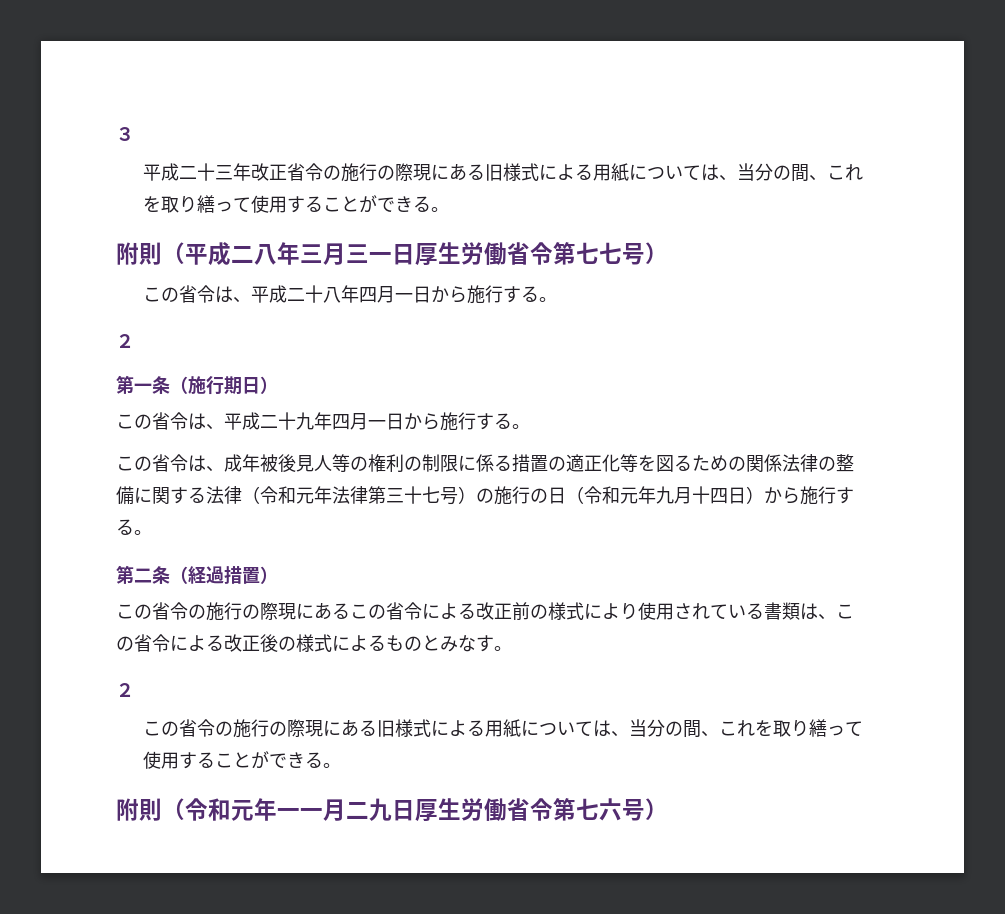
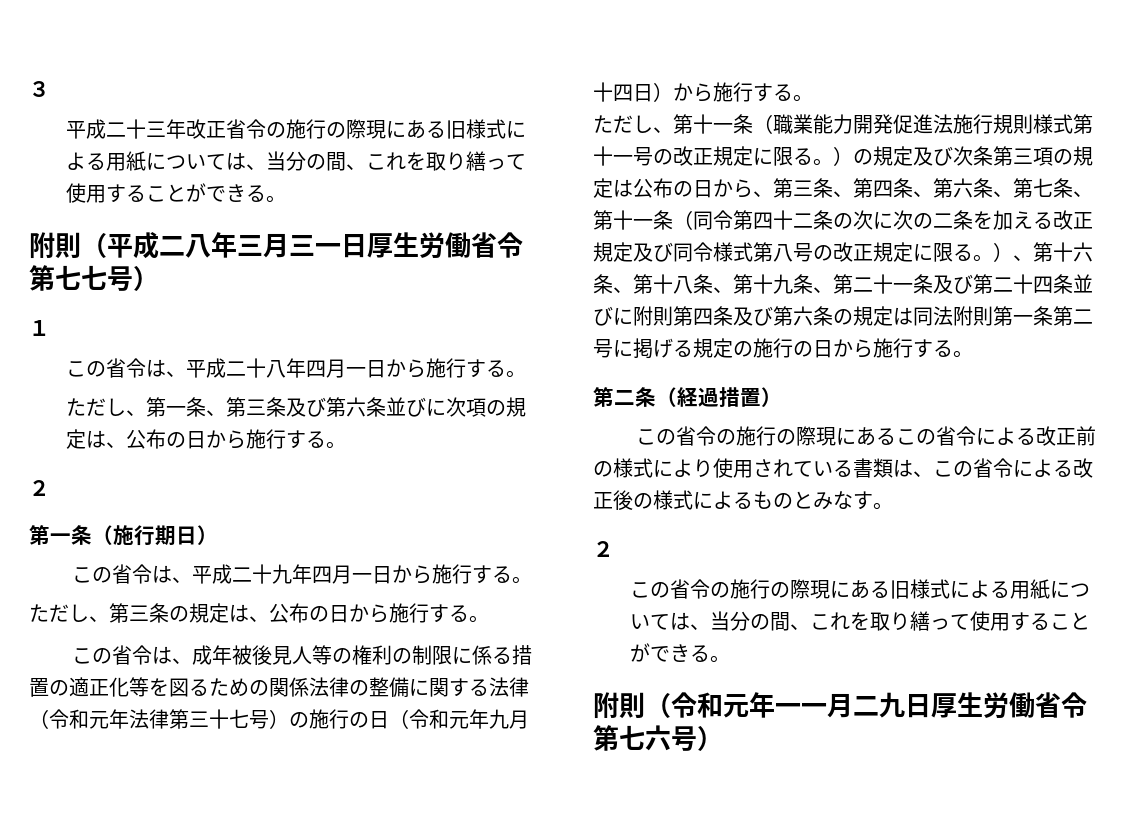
+ １
+ ただし、第一条、第三条及び第六条並びに次項の規定は、公布の日から施行する。
+ ただし、第三条の規定は、公布の日から施行する。
+ ただし、第十一条（職業能力開発促進法施行規則様式第十一号の改正規定に限る。）の規定及び次条第三項の規定は公布の日から、第三条、第四条、第六条、第七条、第十一条（同令第四十二条の次に次の二条を加える改正規定及び同令様式第八号の改正規定に限る。）、第十六条、第十八条、第十九条、第二十一条及び第二十四条並びに附則第四条及び第六条の規定は同法附則第一条第二号に掲げる規定の施行の日から施行する。

